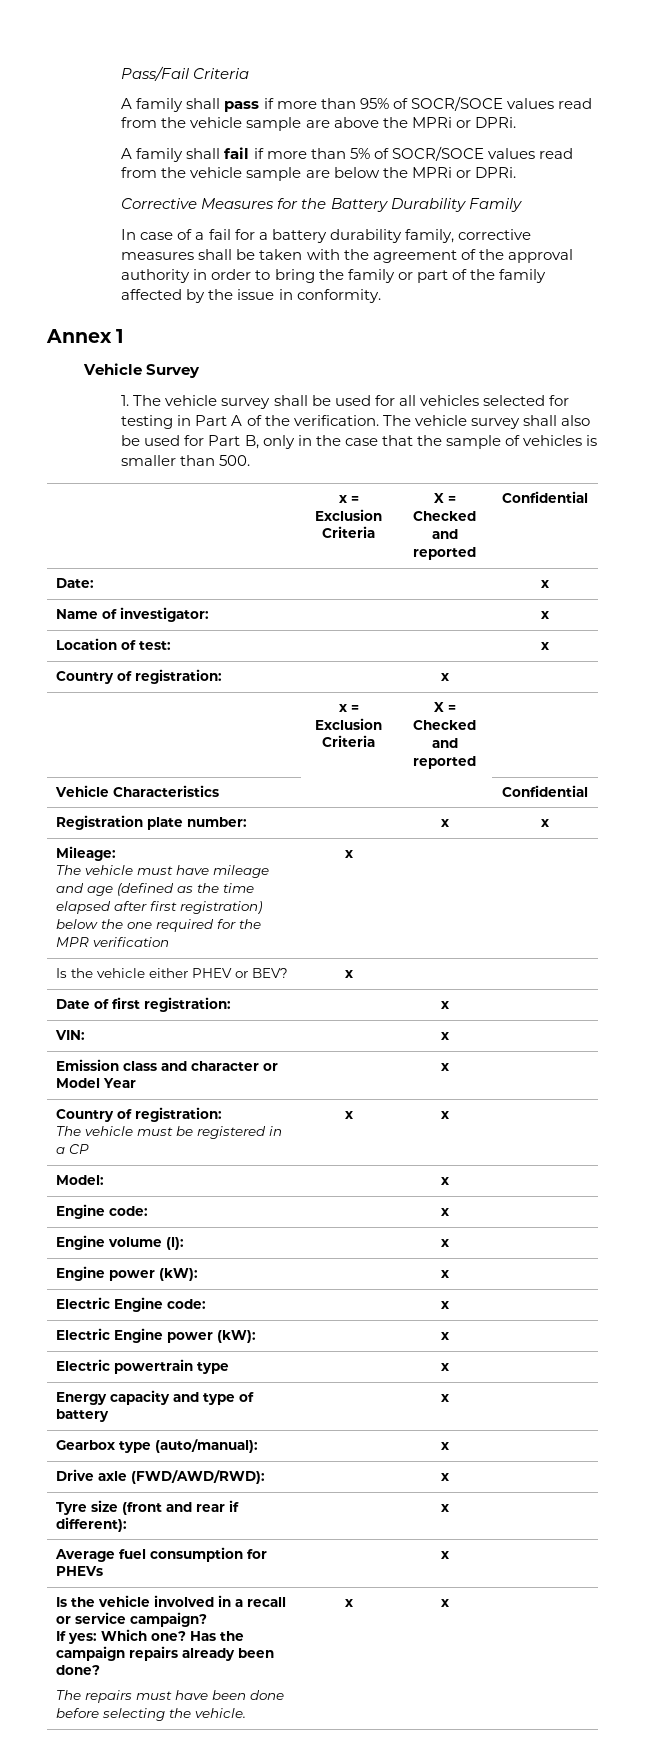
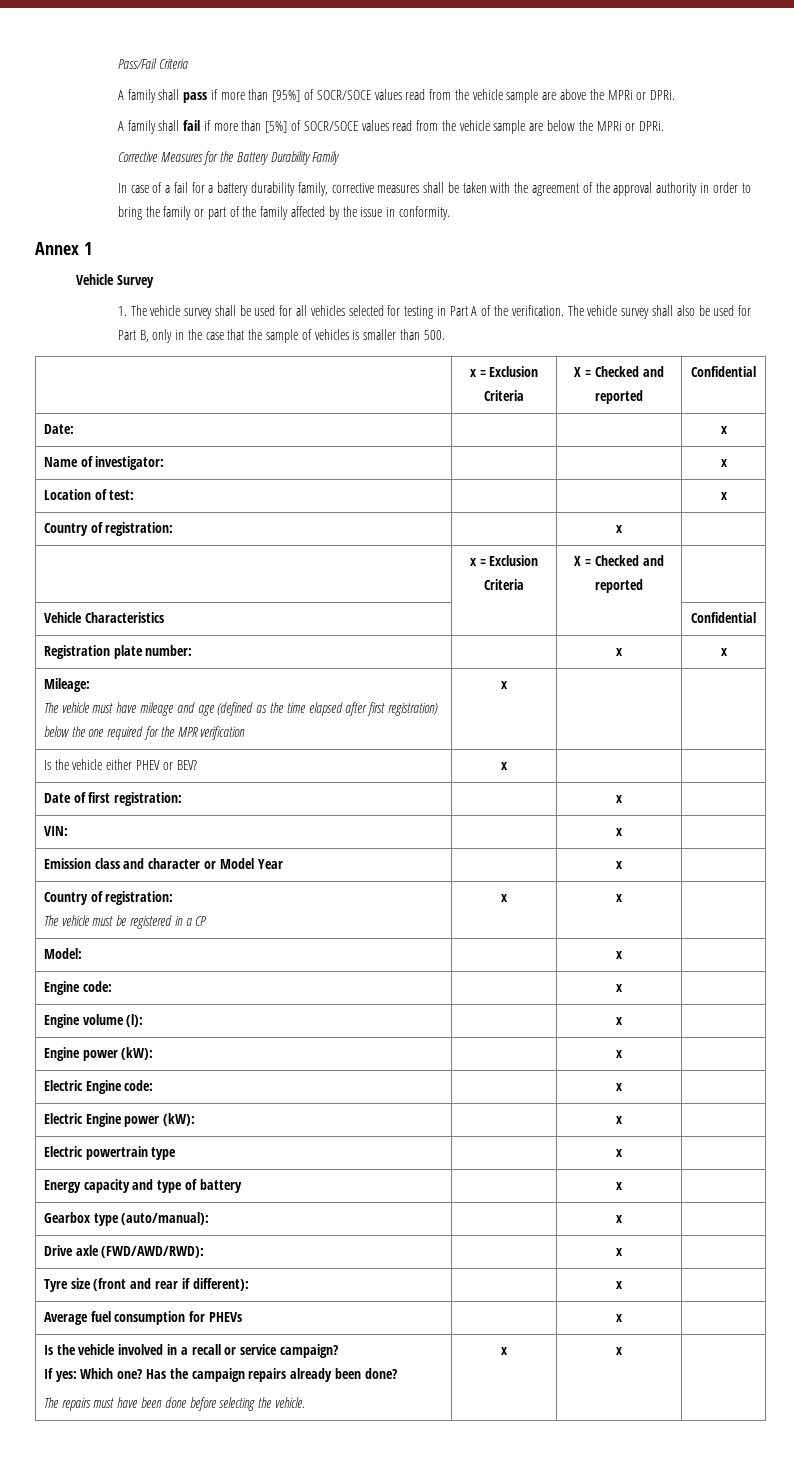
- A family shall pass if more than 95% of SOCR/SOCE values read from the vehicle sample are above the MPRi or DPRi.
+ A family shall pass if more than [95%] of SOCR/SOCE values read from the vehicle sample are above the MPRi or DPRi.
- A family shall fail if more than 5% of SOCR/SOCE values read from the vehicle sample are below the MPRi or DPRi.
+ A family shall fail if more than [5%] of SOCR/SOCE values read from the vehicle sample are below the MPRi or DPRi.

